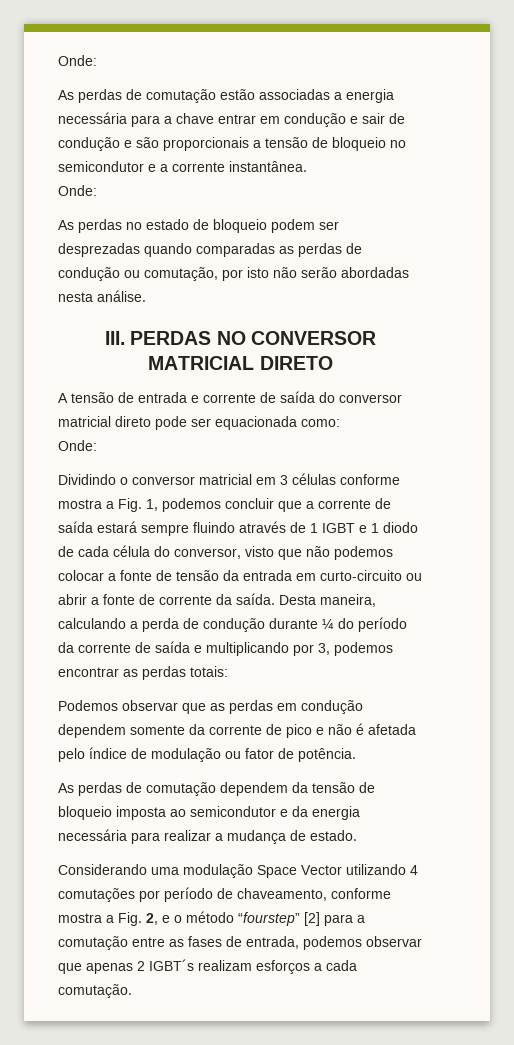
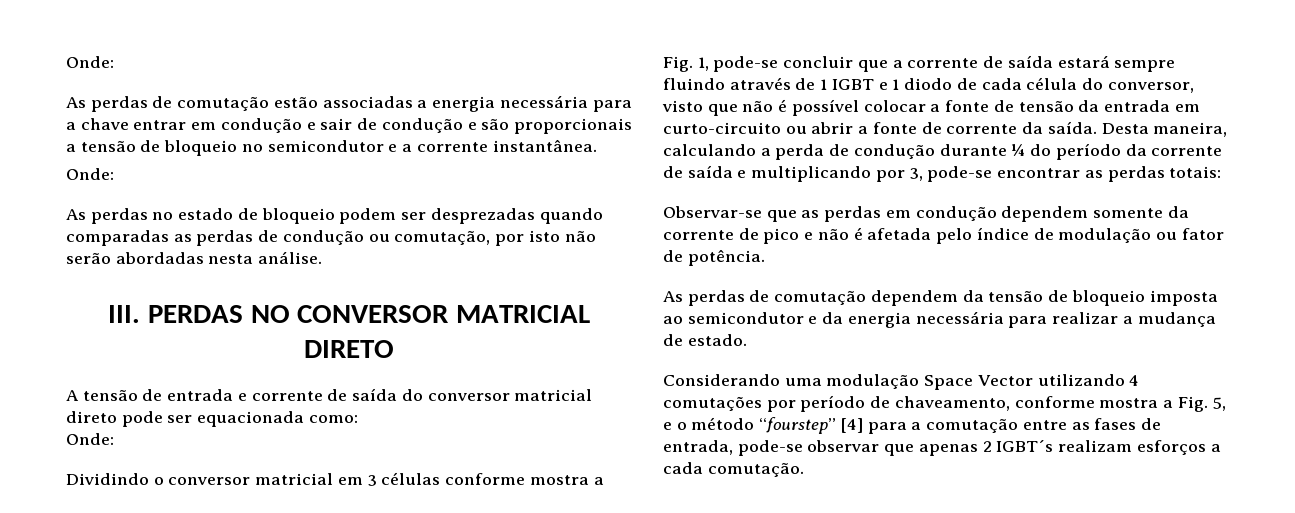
- Dividindo o conversor matricial em 3 células conforme mostra a Fig. 1, podemos concluir que a corrente de saída estará sempre fluindo através de 1 IGBT e 1 diodo de cada célula do conversor, visto que não podemos colocar a fonte de tensão da entrada em curto-circuito ou abrir a fonte de corrente da saída.
+ Dividindo o conversor matricial em 3 células conforme mostra a Fig. 1, pode-se concluir que a corrente de saída estará sempre fluindo através de 1 IGBT e 1 diodo de cada célula do conversor, visto que não é possível colocar a fonte de tensão da entrada em curto-circuito ou abrir a fonte de corrente da saída.
- Desta maneira, calculando a perda de condução durante ¼ do período da corrente de saída e multiplicando por 3, podemos encontrar as perdas totais:
+ Desta maneira, calculando a perda de condução durante ¼ do período da corrente de saída e multiplicando por 3, pode-se encontrar as perdas totais:
- Podemos observar que as perdas em condução dependem somente da corrente de pico e não é afetada pelo índice de modulação ou fator de potência.
+ Observar-se que as perdas em condução dependem somente da corrente de pico e não é afetada pelo índice de modulação ou fator de potência.
- Considerando uma modulação Space Vector utilizando 4 comutações por período de chaveamento, conforme mostra a Fig. 2, e o método “fourstep” [2] para a comutação entre as fases de entrada, podemos observar que apenas 2 IGBT´s realizam esforços a cada comutação.
+ Considerando uma modulação Space Vector utilizando 4 comutações por período de chaveamento, conforme mostra a Fig. 5, e o método “fourstep” [4] para a comutação entre as fases de entrada, pode-se observar que apenas 2 IGBT´s realizam esforços a cada comutação.

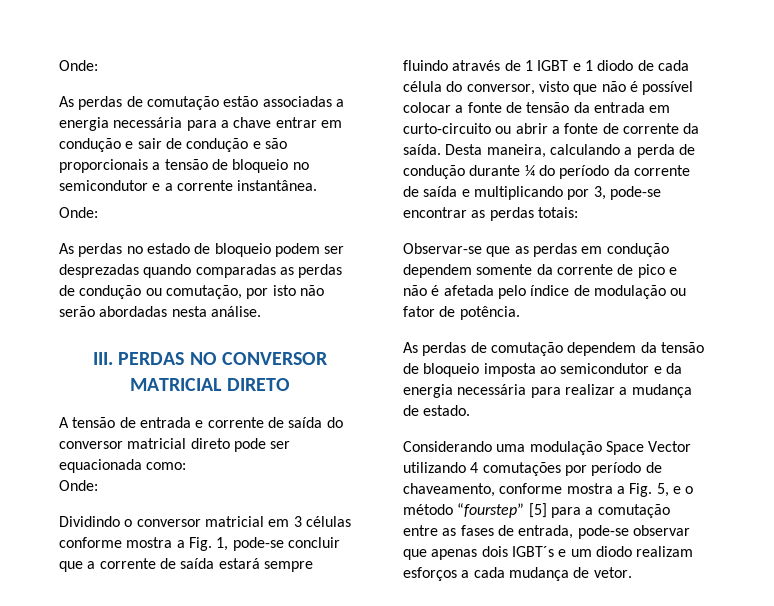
- Considerando uma modulação Space Vector utilizando 4 comutações por período de chaveamento, conforme mostra a Fig. 5, e o método “fourstep” [4] para a comutação entre as fases de entrada, pode-se observar que apenas 2 IGBT´s realizam esforços a cada comutação.
+ Considerando uma modulação Space Vector utilizando 4 comutações por período de chaveamento, conforme mostra a Fig. 5, e o método “fourstep” [5] para a comutação entre as fases de entrada, pode-se observar que apenas dois IGBT´s e um diodo realizam esforços a cada mudança de vetor.

